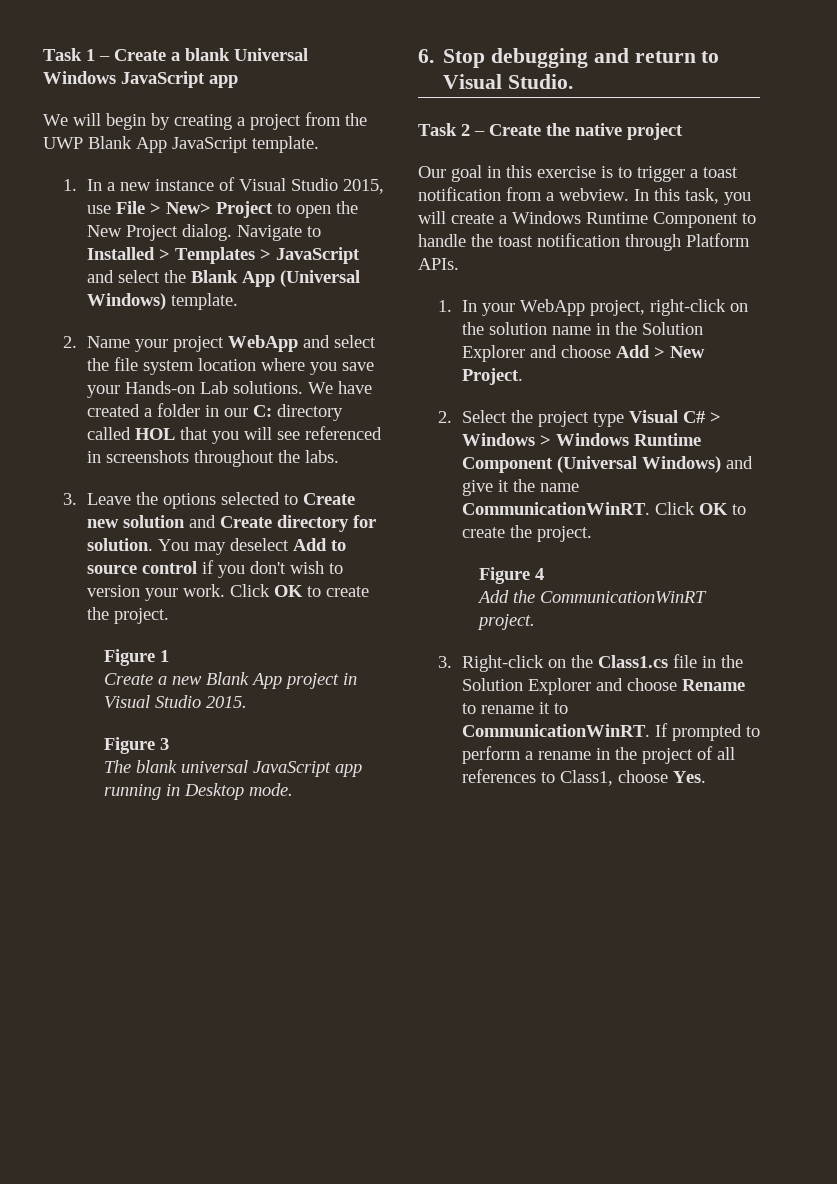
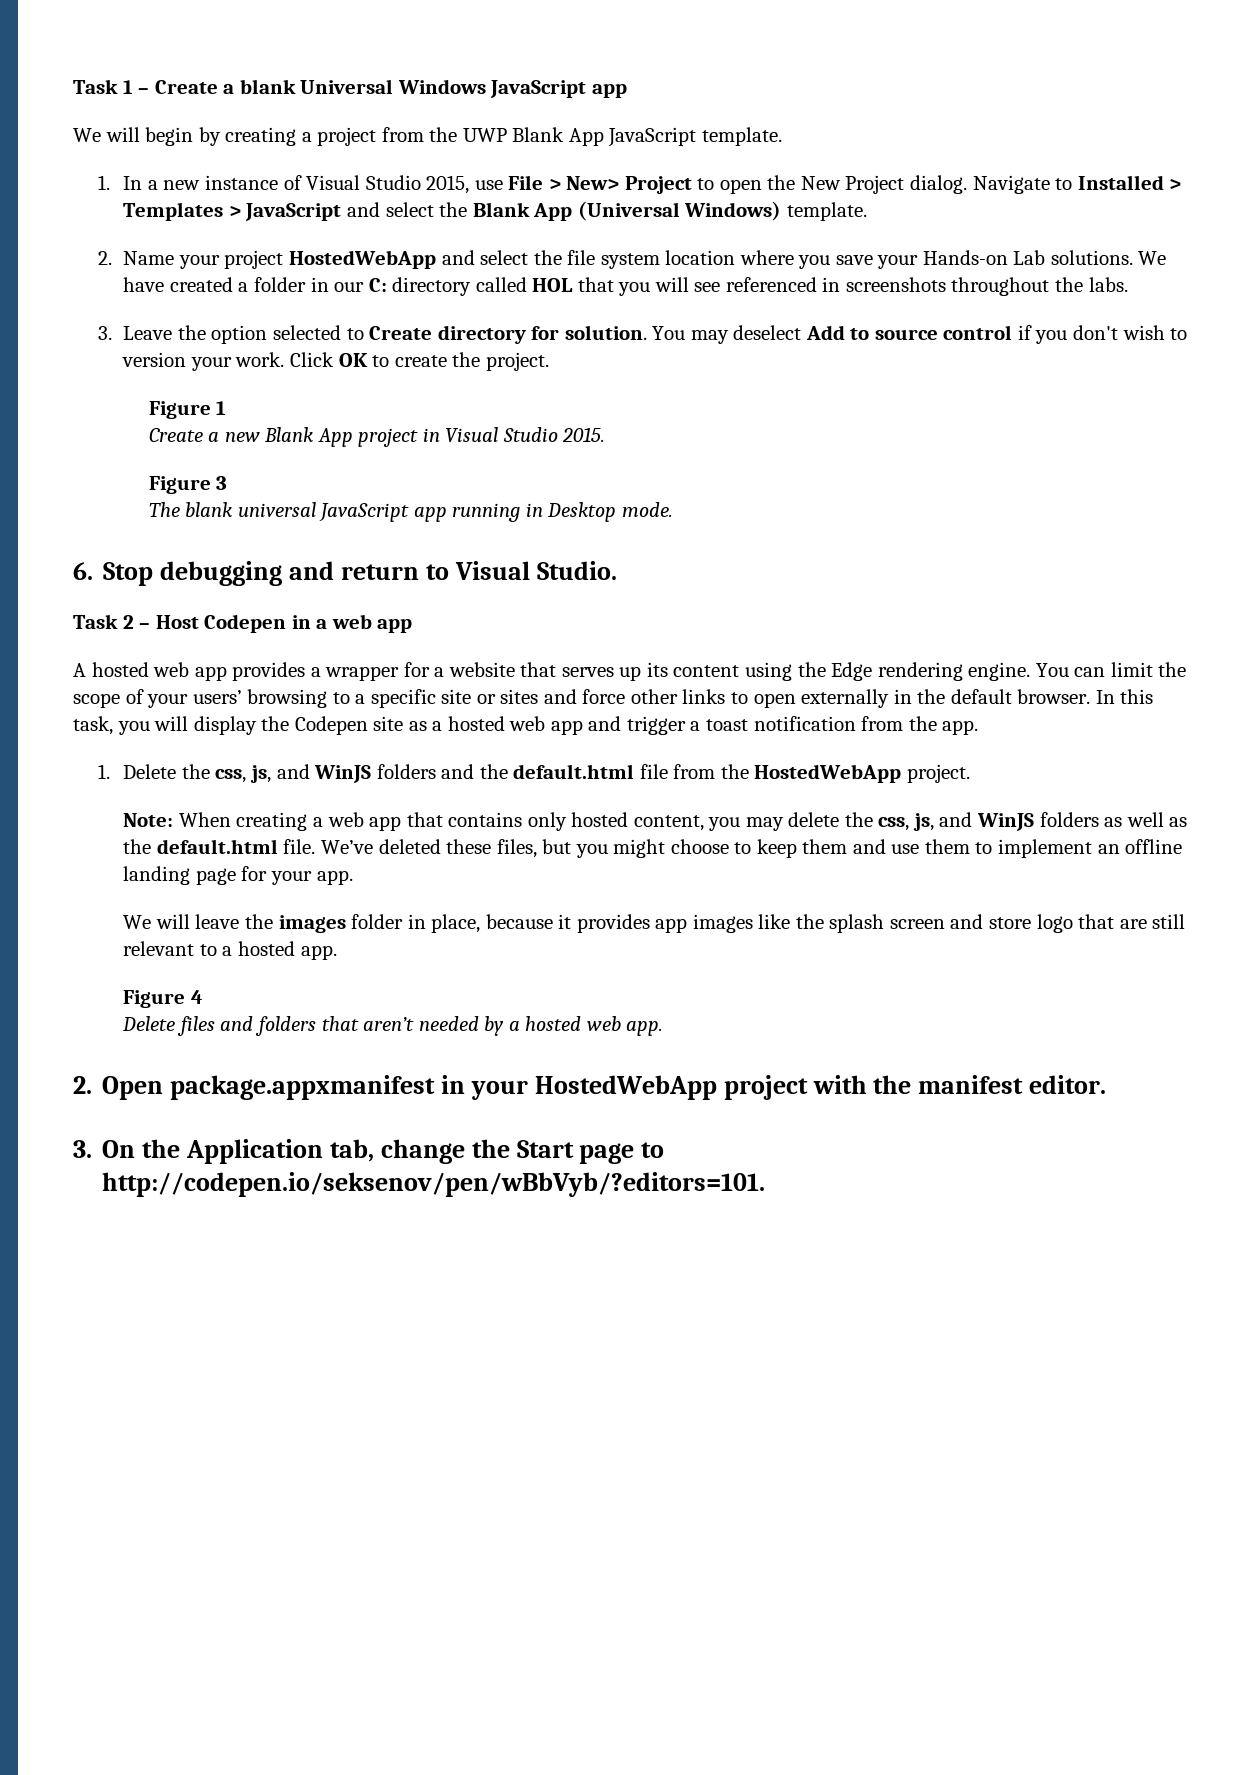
- 2. Name your project WebApp and select the file system location where you save your Hands-on Lab solutions.
+ 2. Name your project HostedWebApp and select the file system location where you save your Hands-on Lab solutions.
- 3. Leave the options selected to Create new solution and Create directory for solution.
+ 3. Leave the option selected to Create directory for solution.
- Task 2 – Create the native project
- Our goal in this exercise is to trigger a toast notification from a webview. In this task, you will create a Windows Runtime Component to handle the toast notification through Platform APIs.
- 1. In your WebApp project, right-click on the solution name in the Solution Explorer and choose Add > New Project.
- 2. Select the project type Visual C# > Windows > Windows Runtime Component (Universal Windows) and give it the name CommunicationWinRT. Click OK to create the project.
+ Task 2 – Host Codepen in a web app
+ A hosted web app provides a wrapper for a website that serves up its content using the Edge rendering engine. You can limit the scope of your users’ browsing to a specific site or sites and force other links to open externally in the default browser. In this task, you will display the Codepen site as a hosted web app and trigger a toast notification from the app.
+ 1. Delete the css, js, and WinJS folders and the default.html file from the HostedWebApp project.
+ Note: When creating a web app that contains only hosted content, you may delete the css, js, and WinJS folders as well as the default.html file. We’ve deleted these files, but you might choose to keep them and use them to implement an offline landing page for your app.
+ We will leave the images folder in place, because it provides app images like the splash screen and store logo that are still relevant to a hosted app.
  Figure 4
- Add the CommunicationWinRT project.
- 3. Right-click on the Class1.cs file in the Solution Explorer and choose Rename to rename it to CommunicationWinRT. If prompted to perform a rename in the project of all references to Class1, choose Yes.
+ Delete files and folders that aren’t needed by a hosted web app.
+ 2. Open package.appxmanifest in your HostedWebApp project with the manifest editor.
+ 3. On the Application tab, change the Start page to http://codepen.io/seksenov/pen/wBbVyb/?editors=101.

